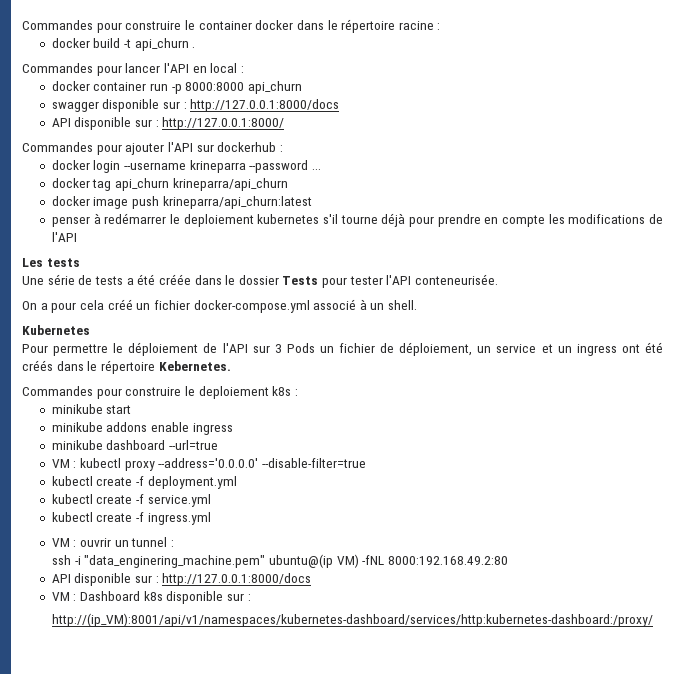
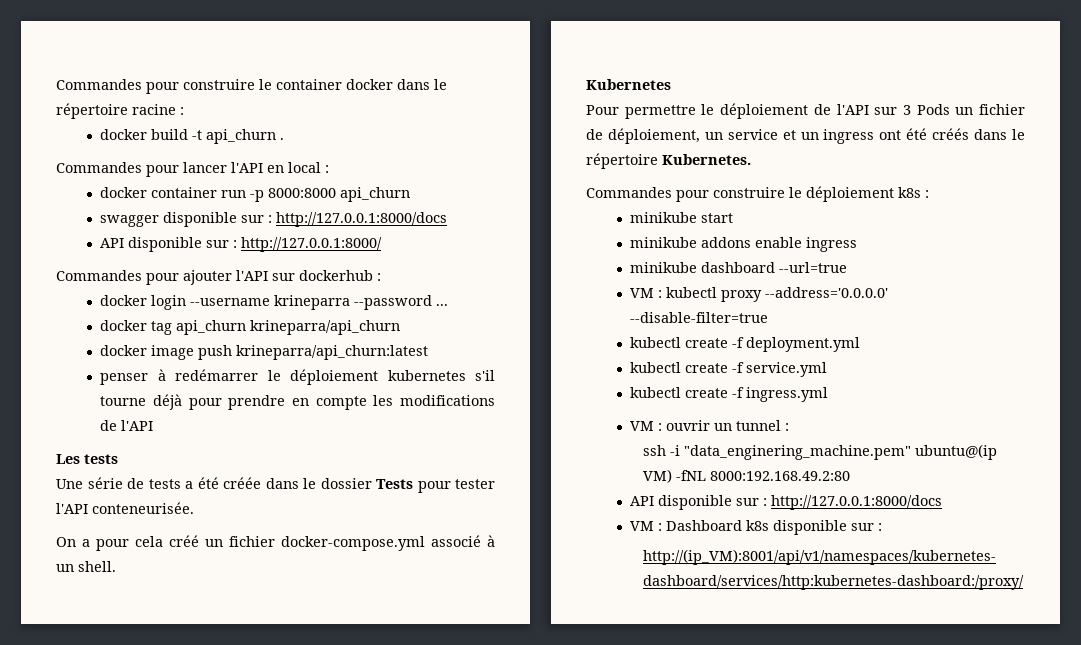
- penser à redémarrer le deploiement kubernetes s'il tourne déjà pour prendre en compte les modifications de l'API
+ penser à redémarrer le déploiement kubernetes s'il tourne déjà pour prendre en compte les modifications de l'API
- Pour permettre le déploiement de l'API sur 3 Pods un fichier de déploiement, un service et un ingress ont été créés dans le répertoire Kebernetes.
- Commandes pour construire le deploiement k8s :
+ Pour permettre le déploiement de l'API sur 3 Pods un fichier de déploiement, un service et un ingress ont été créés dans le répertoire Kubernetes.
+ Commandes pour construire le déploiement k8s :

